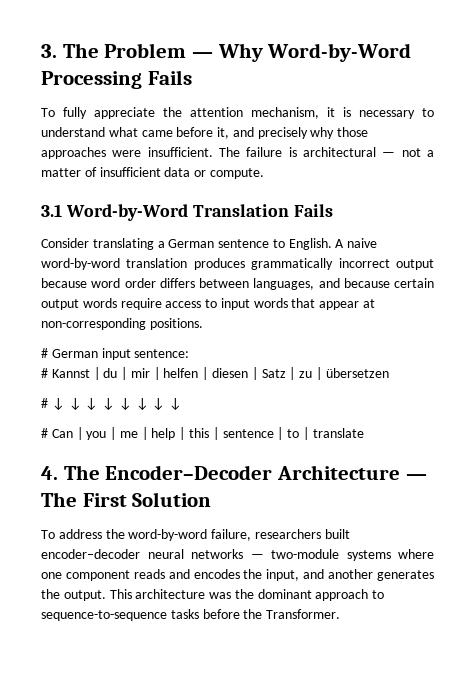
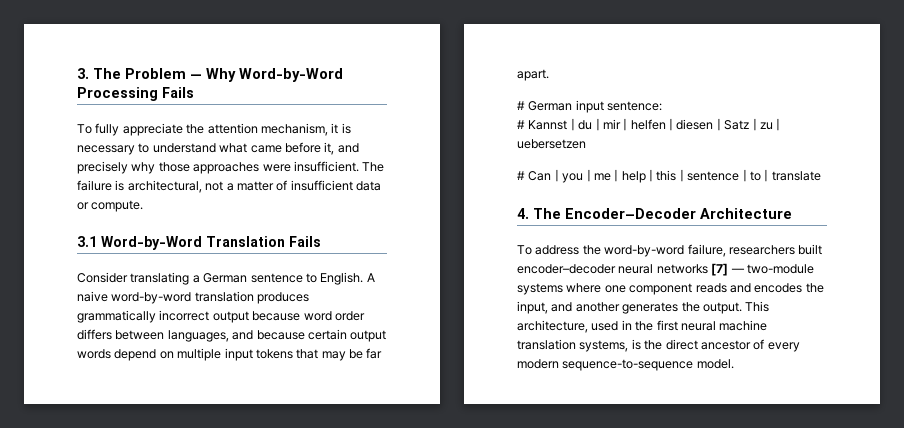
- The failure is architectural — not a matter of insufficient data or compute.
+ The failure is architectural, not a matter of insufficient data or compute.
- A naive word-by-word translation produces grammatically incorrect output because word order differs between languages, and because certain output words require access to input words that appear at non-corresponding positions.
+ A naive word-by-word translation produces grammatically incorrect output because word order differs between languages, and because certain output words depend on multiple input tokens that may be far apart.
- # Kannst | du | mir | helfen | diesen | Satz | zu | übersetzen
- # ↓ ↓ ↓ ↓ ↓ ↓ ↓ ↓
+ # Kannst | du | mir | helfen | diesen | Satz | zu | uebersetzen
- 4. The Encoder–Decoder Architecture — The First Solution
+ 4. The Encoder–Decoder Architecture
- To address the word-by-word failure, researchers built encoder–decoder neural networks — two-module systems where one component reads and encodes the input, and another generates the output.
+ To address the word-by-word failure, researchers built encoder–decoder neural networks [7] — two-module systems where one component reads and encodes the input, and another generates the output.
- This architecture was the dominant approach to sequence-to-sequence tasks before the Transformer.
+ This architecture, used in the first neural machine translation systems, is the direct ancestor of every modern sequence-to-sequence model.

